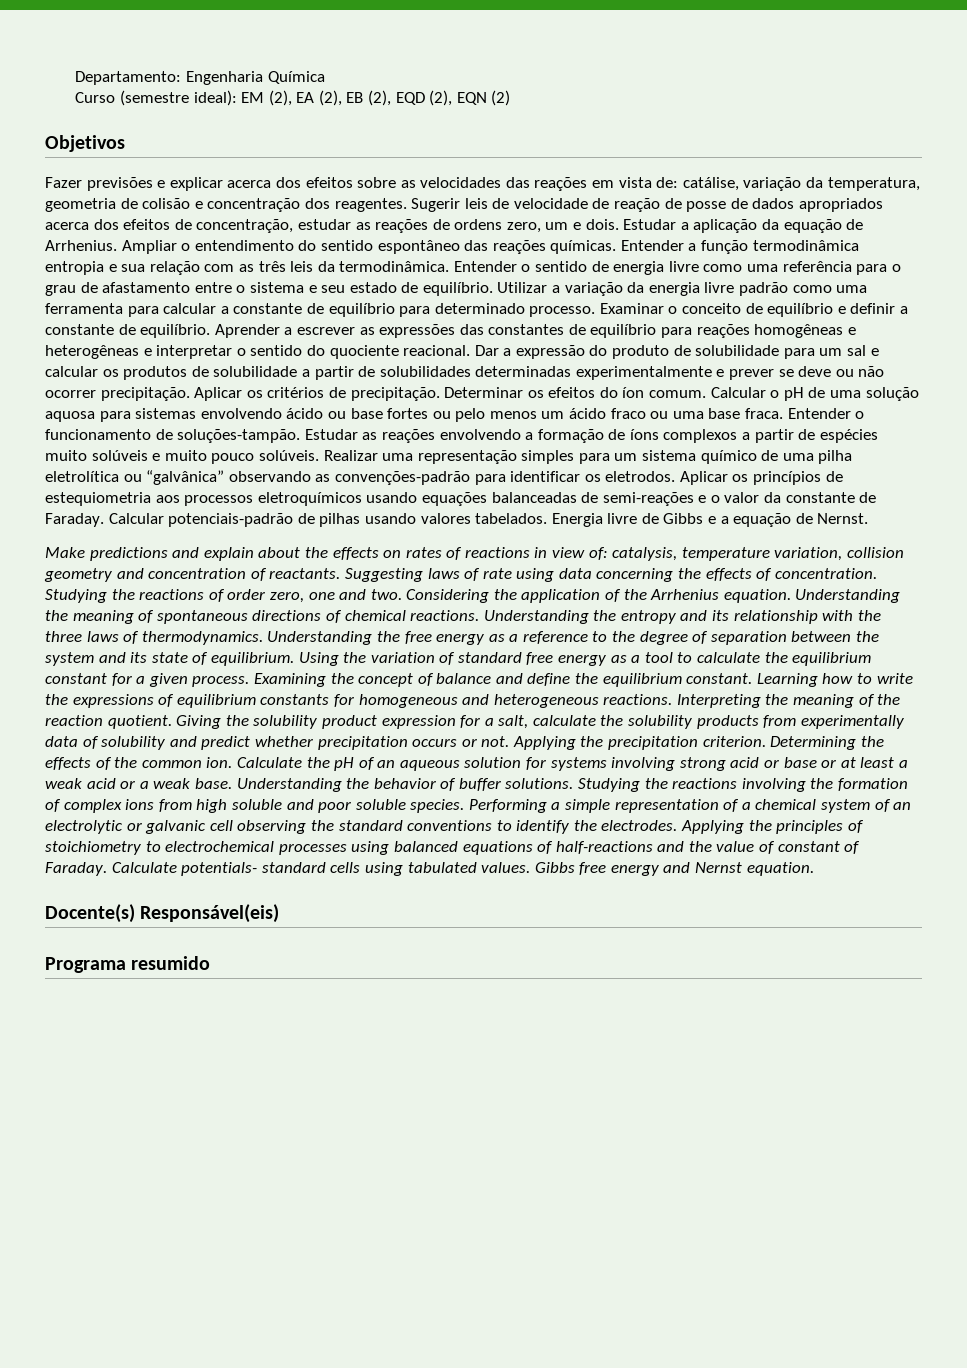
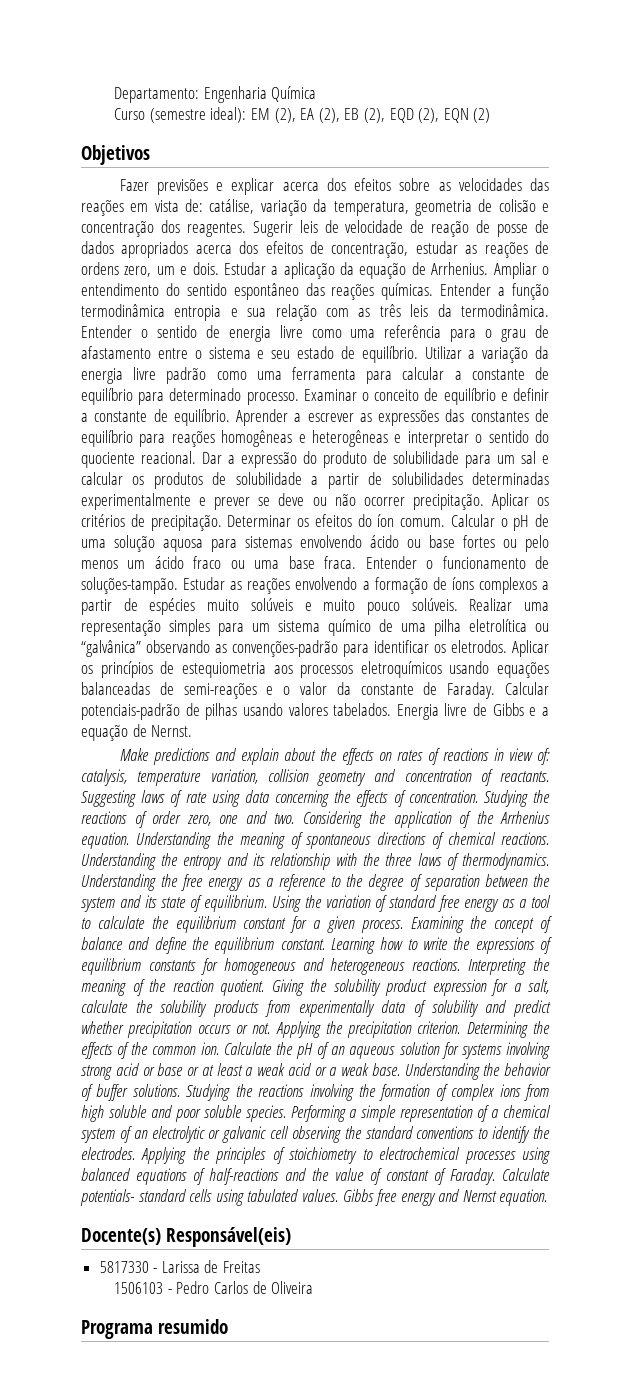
+ 5817330 - Larissa de Freitas
+ 1506103 - Pedro Carlos de Oliveira

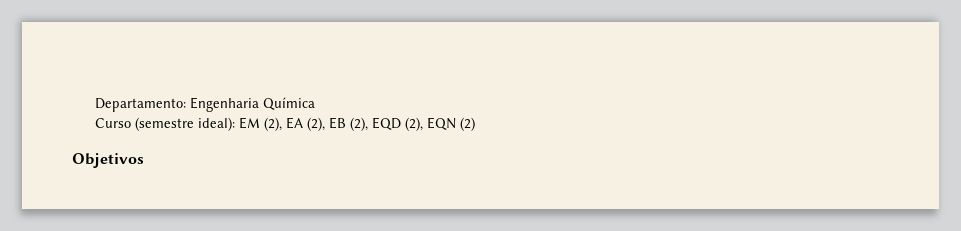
- Fazer previsões e explicar acerca dos efeitos sobre as velocidades das reações em vista de: catálise, variação da temperatura, geometria de colisão e concentração dos reagentes. Sugerir leis de velocidade de reação de posse de dados apropriados acerca dos efeitos de concentração, estudar as reações de ordens zero, um e dois. Estudar a aplicação da equação de Arrhenius. Ampliar o entendimento do sentido espontâneo das reações químicas. Entender a função termodinâmica entropia e sua relação com as três leis da termodinâmica. Entender o sentido de energia livre como uma referência para o grau de afastamento entre o sistema e seu estado de equilíbrio. Utilizar a variação da energia livre padrão como uma ferramenta para calcular a constante de equilíbrio para determinado processo. Examinar o conceito de equilíbrio e definir a constante de equilíbrio. Aprender a escrever as expressões das constantes de equilíbrio para reações homogêneas e heterogêneas e interpretar o sentido do quociente reacional. Dar a expressão do produto de solubilidade para um sal e calcular os produtos de solubilidade a partir de solubilidades determinadas experimentalmente e prever se deve ou não ocorrer precipitação. Aplicar os critérios de precipitação. Determinar os efeitos do íon comum. Calcular o pH de uma solução aquosa para sistemas envolvendo ácido ou base fortes ou pelo menos um ácido fraco ou uma base fraca. Entender o funcionamento de soluções-tampão. Estudar as reações envolvendo a formação de íons complexos a partir de espécies muito solúveis e muito pouco solúveis. Realizar uma representação simples para um sistema químico de uma pilha eletrolítica ou “galvânica” observando as convenções-padrão para identificar os eletrodos. Aplicar os princípios de estequiometria aos processos eletroquímicos usando equações balanceadas de semi-reações e o valor da constante de Faraday. Calcular potenciais-padrão de pilhas usando valores tabelados. Energia livre de Gibbs e a equação de Nernst.
- Make predictions and explain about the effects on rates of reactions in view of: catalysis, temperature variation, collision geometry and concentration of reactants. Suggesting laws of rate using data concerning the effects of concentration. Studying the reactions of order zero, one and two. Considering the application of the Arrhenius equation. Understanding the meaning of spontaneous directions of chemical reactions. Understanding the entropy and its relationship with the three laws of thermodynamics. Understanding the free energy as a reference to the degree of separation between the system and its state of equilibrium. Using the variation of standard free energy as a tool to calculate the equilibrium constant for a given process. Examining the concept of balance and define the equilibrium constant. Learning how to write the expressions of equilibrium constants for homogeneous and heterogeneous reactions. Interpreting the meaning of the reaction quotient. Giving the solubility product expression for a salt, calculate the solubility products from experimentally data of solubility and predict whether precipitation occurs or not. Applying the precipitation criterion. Determining the effects of the common ion. Calculate the pH of an aqueous solution for systems involving strong acid or base or at least a weak acid or a weak base. Understanding the behavior of buffer solutions. Studying the reactions involving the formation of complex ions from high soluble and poor soluble species. Performing a simple representation of a chemical system of an electrolytic or galvanic cell observing the standard conventions to identify the electrodes. Applying the principles of stoichiometry to electrochemical processes using balanced equations of half-reactions and the value of constant of Faraday. Calculate potentials- standard cells using tabulated values. Gibbs free energy and Nernst equation.
- Docente(s) Responsável(eis)
- 5817330 - Larissa de Freitas
- 1506103 - Pedro Carlos de Oliveira
- Programa resumido

